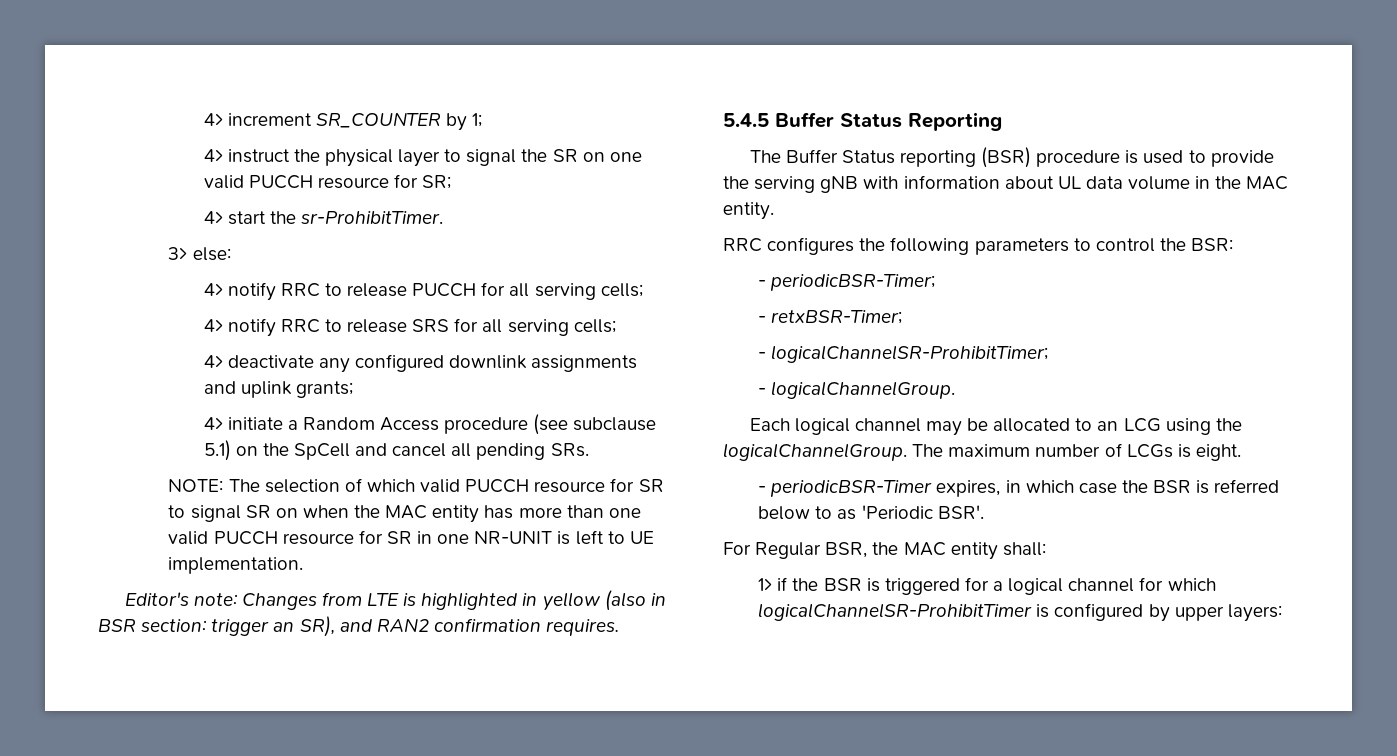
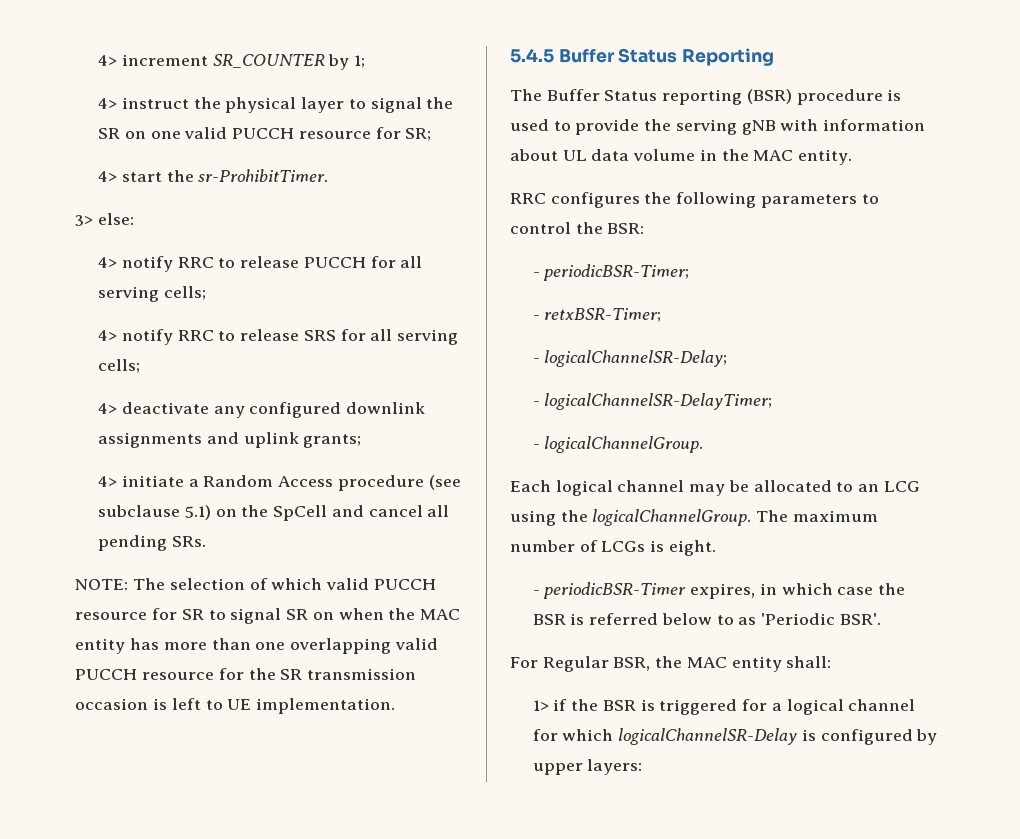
- NOTE: The selection of which valid PUCCH resource for SR to signal SR on when the MAC entity has more than one valid PUCCH resource for SR in one NR-UNIT is left to UE implementation.
+ NOTE: The selection of which valid PUCCH resource for SR to signal SR on when the MAC entity has more than one overlapping valid PUCCH resource for the SR transmission occasion is left to UE implementation.
- Editor's note: Changes from LTE is highlighted in yellow (also in BSR section: trigger an SR), and RAN2 confirmation requires.
- - logicalChannelSR-ProhibitTimer;
+ - logicalChannelSR-Delay;
+ - logicalChannelSR-DelayTimer;
- 1> if the BSR is triggered for a logical channel for which logicalChannelSR-ProhibitTimer is configured by upper layers:
+ 1> if the BSR is triggered for a logical channel for which logicalChannelSR-Delay is configured by upper layers:

